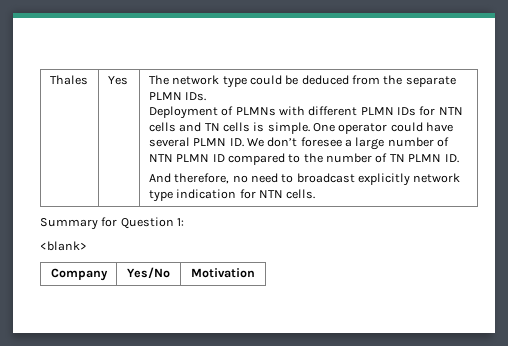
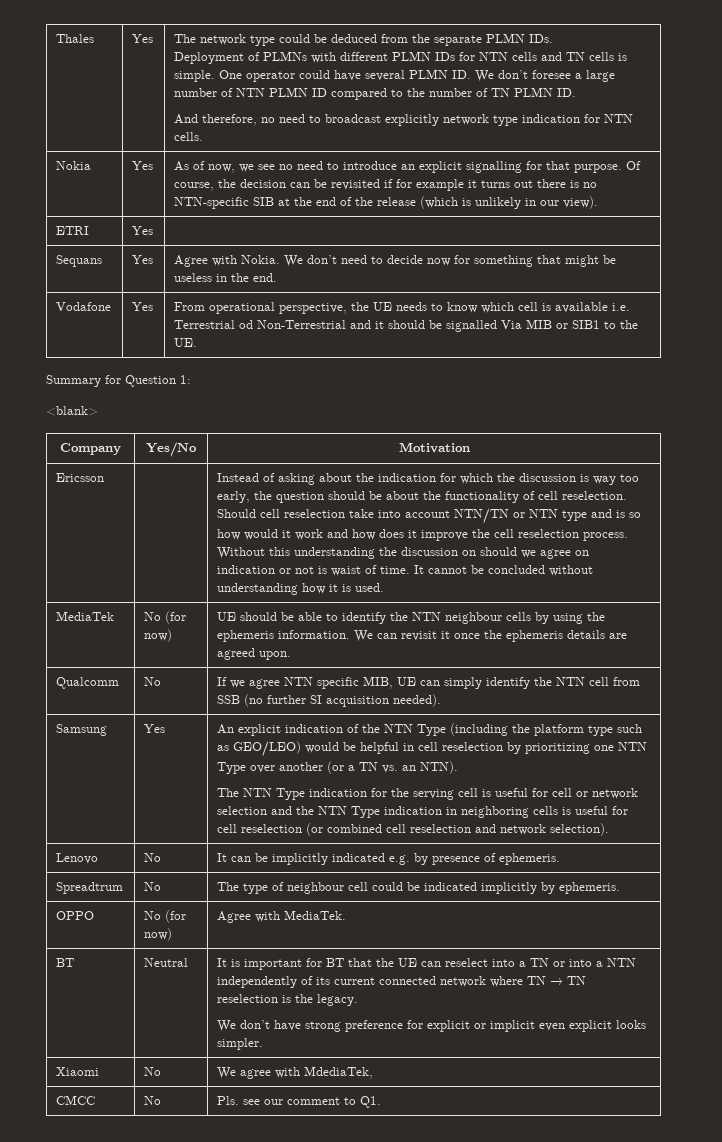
+ Nokia | Yes | As of now, we see no need to introduce an explicit signalling for that purpose. Of course, the decision can be revisited if for example it turns out there is no NTN-specific SIB at the end of the release (which is unlikely in our view).
+ ETRI | Yes |
+ Sequans | Yes | Agree with Nokia. We don’t need to decide now for something that might be useless in the end.
+ Vodafone | Yes | From operational perspective, the UE needs to know which cell is available i.e. Terrestrial od Non-Terrestrial and it should be signalled Via MIB or SIB1 to the UE.
+ Ericsson | | Instead of asking about the indication for which the discussion is way too early, the question should be about the functionality of cell reselection. Should cell reselection take into account NTN/TN or NTN type and is so how would it work and how does it improve the cell reselection process. Without this understanding the discussion on should we agree on indication or not is waist of time. It cannot be concluded without understanding how it is used.
+ MediaTek | No (for now) | UE should be able to identify the NTN neighbour cells by using the ephemeris information. We can revisit it once the ephemeris details are agreed upon.
+ Qualcomm | No | If we agree NTN specific MIB, UE can simply identify the NTN cell from SSB (no further SI acquisition needed).
+ Samsung | Yes | An explicit indication of the NTN Type (including the platform type such as GEO/LEO) would be helpful in cell reselection by prioritizing one NTN Type over another (or a TN vs. an NTN).
+ The NTN Type indication for the serving cell is useful for cell or network selection and the NTN Type indication in neighboring cells is useful for cell reselection (or combined cell reselection and network selection).
+ Lenovo | No | It can be implicitly indicated e.g. by presence of ephemeris.
+ Spreadtrum | No | The type of neighbour cell could be indicated implicitly by ephemeris.
+ OPPO | No (for now) | Agree with MediaTek.
+ BT | Neutral | It is important for BT that the UE can reselect into a TN or into a NTN independently of its current connected network where TN → TN reselection is the legacy.
+ We don’t have strong preference for explicit or implicit even explicit looks simpler.
+ Xiaomi | No | We agree with MdediaTek,
+ CMCC | No | Pls. see our comment to Q1.

